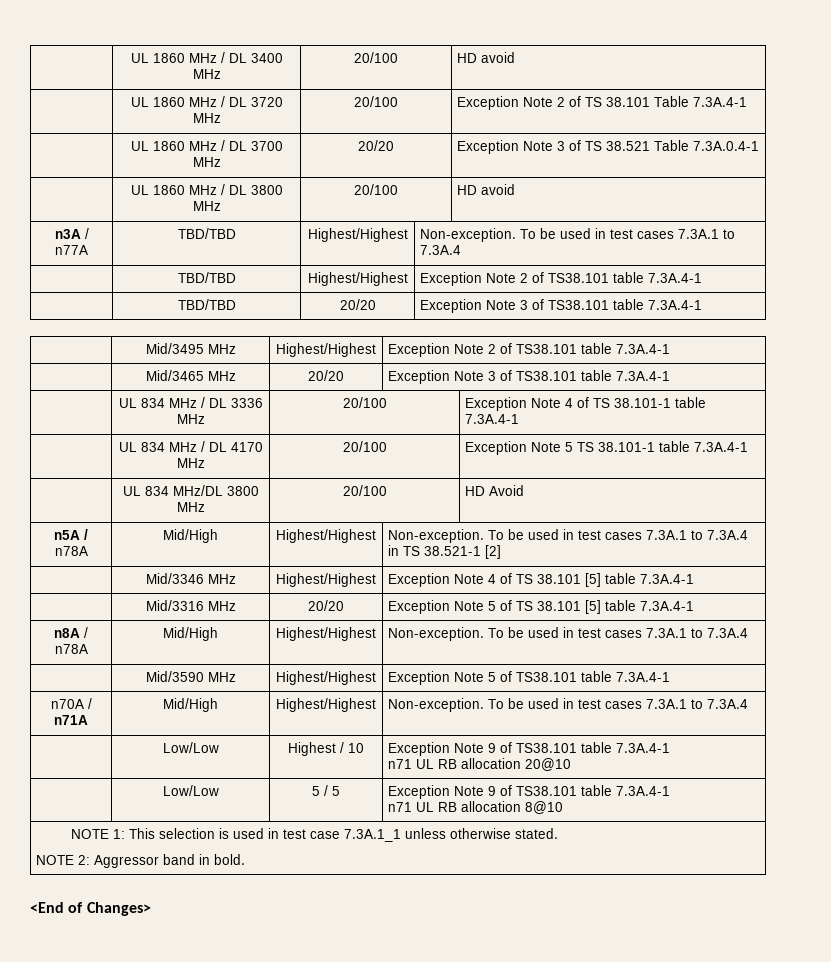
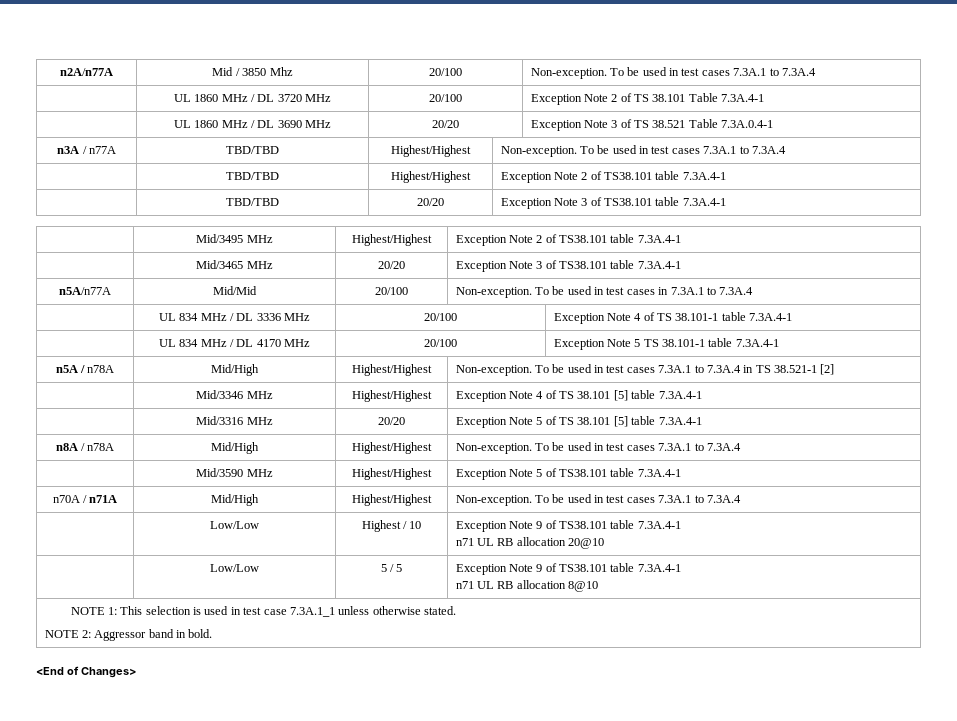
- | UL 1860 MHz / DL 3400 MHz | 20/100 | HD avoid
+ n2A/n77A | Mid / 3850 Mhz | 20/100 | Non-exception. To be used in test cases 7.3A.1 to 7.3A.4
- | UL 1860 MHz / DL 3700 MHz | 20/20 | Exception Note 3 of TS 38.521 Table 7.3A.0.4-1
+ | UL 1860 MHz / DL 3690 MHz | 20/20 | Exception Note 3 of TS 38.521 Table 7.3A.0.4-1
- | UL 1860 MHz / DL 3800 MHz | 20/100 | HD avoid
+ n5A/n77A | Mid/Mid | 20/100 | Non-exception. To be used in test cases in 7.3A.1 to 7.3A.4
- | UL 834 MHz/DL 3800 MHz | 20/100 | HD Avoid

